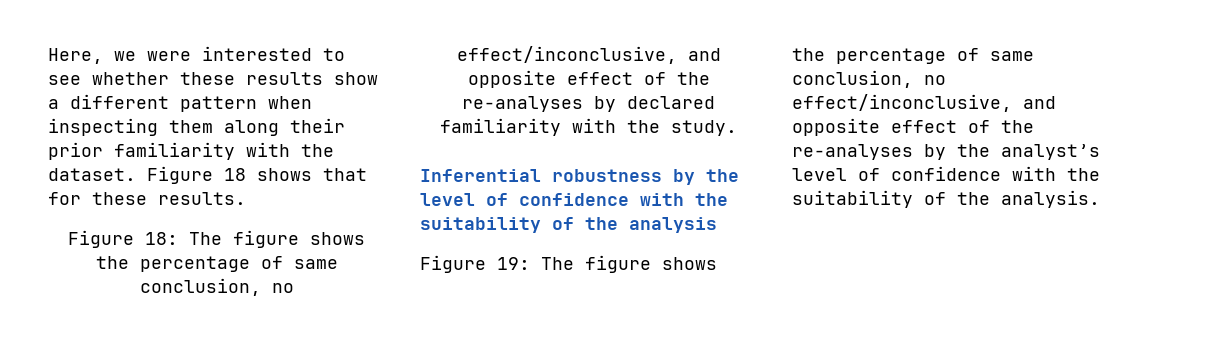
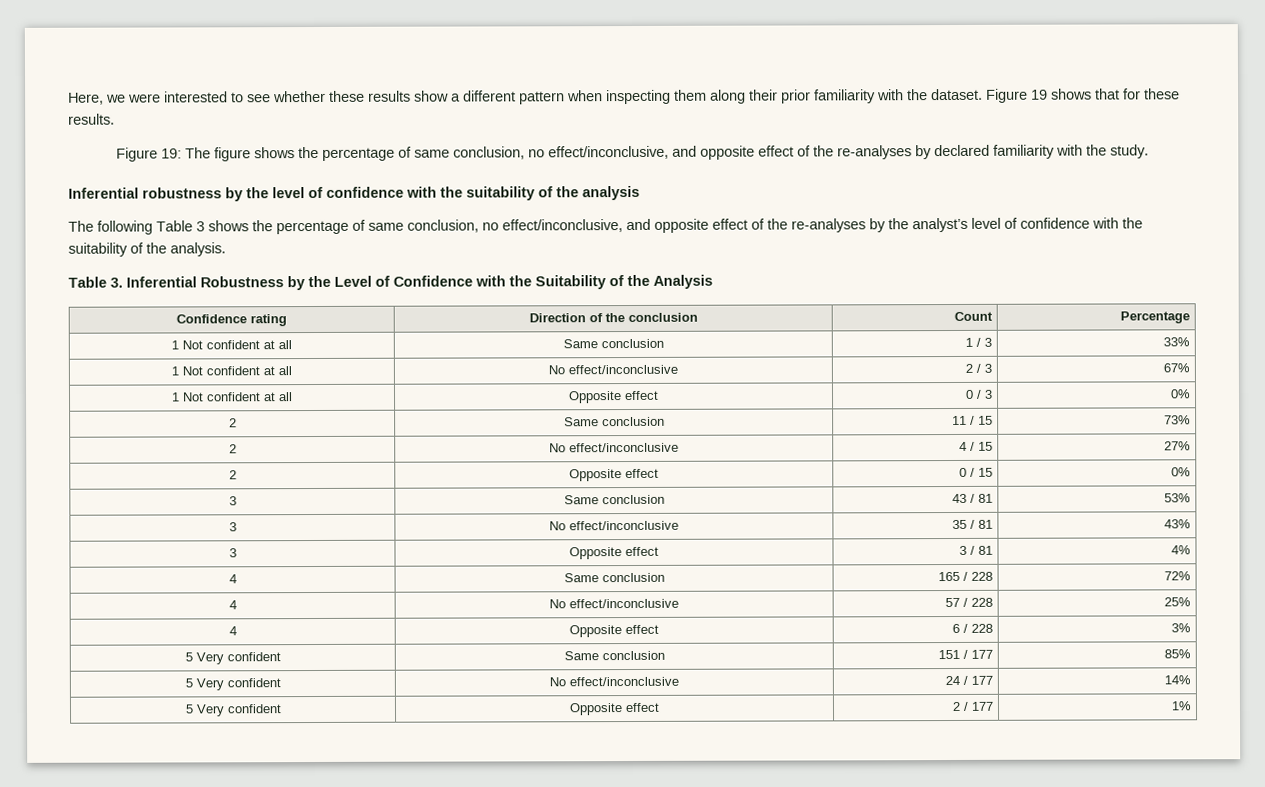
- Figure 18 shows that for these results.
+ Figure 19 shows that for these results.
- Figure 18: The figure shows the percentage of same conclusion, no effect/inconclusive, and opposite effect of the re-analyses by declared familiarity with the study.
+ Figure 19: The figure shows the percentage of same conclusion, no effect/inconclusive, and opposite effect of the re-analyses by declared familiarity with the study.
- Figure 19: The figure shows the percentage of same conclusion, no effect/inconclusive, and opposite effect of the re-analyses by the analyst’s level of confidence with the suitability of the analysis.
+ The following Table 3 shows the percentage of same conclusion, no effect/inconclusive, and opposite effect of the re-analyses by the analyst’s level of confidence with the suitability of the analysis.
+ Table 3. Inferential Robustness by the Level of Confidence with the Suitability of the Analysis
+ Confidence rating | Direction of the conclusion | Count | Percentage
+ 1 Not confident at all | Same conclusion | 1 / 3 | 33%
+ 1 Not confident at all | No effect/inconclusive | 2 / 3 | 67%
+ 1 Not confident at all | Opposite effect | 0 / 3 | 0%
+ 2 | Same conclusion | 11 / 15 | 73%
+ 2 | No effect/inconclusive | 4 / 15 | 27%
+ 2 | Opposite effect | 0 / 15 | 0%
+ 3 | Same conclusion | 43 / 81 | 53%
+ 3 | No effect/inconclusive | 35 / 81 | 43%
+ 3 | Opposite effect | 3 / 81 | 4%
+ 4 | Same conclusion | 165 / 228 | 72%
+ 4 | No effect/inconclusive | 57 / 228 | 25%
+ 4 | Opposite effect | 6 / 228 | 3%
+ 5 Very confident | Same conclusion | 151 / 177 | 85%
+ 5 Very confident | No effect/inconclusive | 24 / 177 | 14%
+ 5 Very confident | Opposite effect | 2 / 177 | 1%

